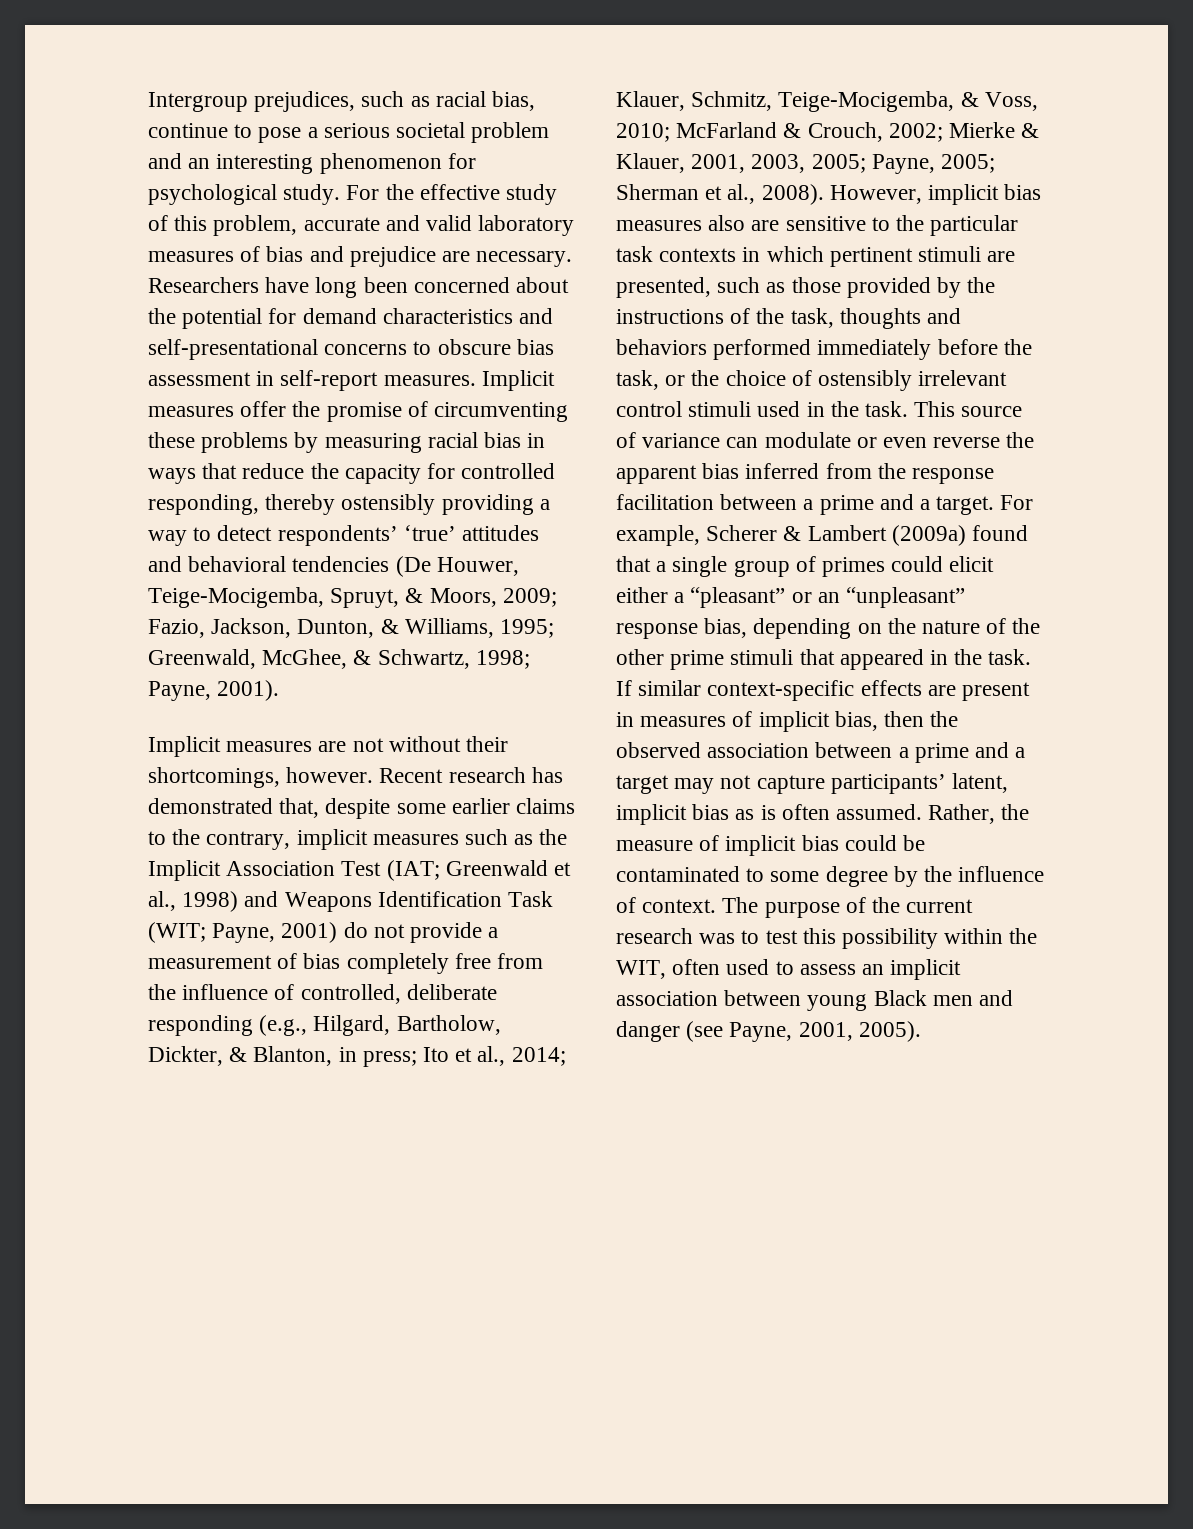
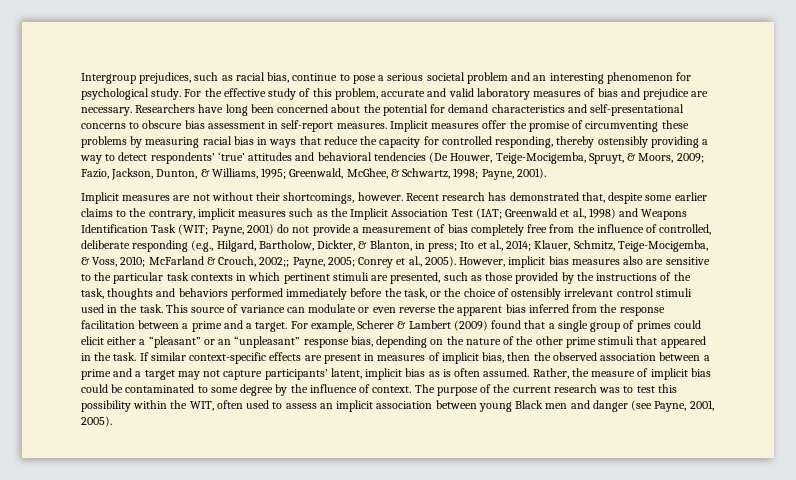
- McFarland & Crouch, 2002; Mierke & Klauer, 2001, 2003, 2005;
+ McFarland & Crouch, 2002;;
- Sherman et al., 2008).
+ Conrey et al., 2005).
- For example, Scherer & Lambert (2009a) found that a single group of primes could elicit either a “pleasant” or an “unpleasant” response bias, depending on the nature of the other prime stimuli that appeared in the task.
+ For example, Scherer & Lambert (2009) found that a single group of primes could elicit either a “pleasant” or an “unpleasant” response bias, depending on the nature of the other prime stimuli that appeared in the task.

